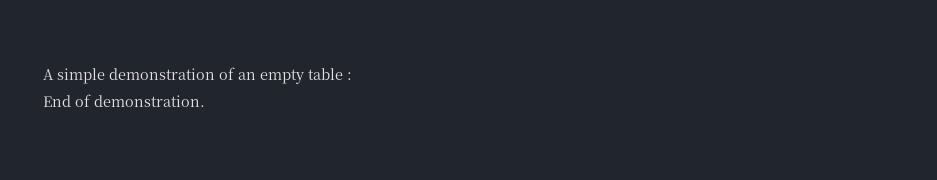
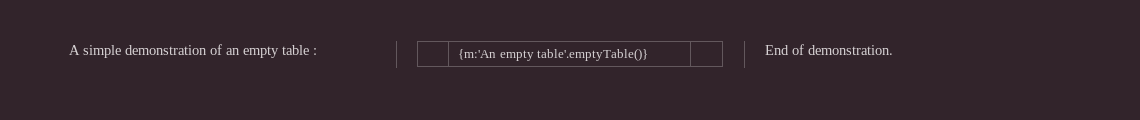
+ | {m:'An empty table'.emptyTable()} |

